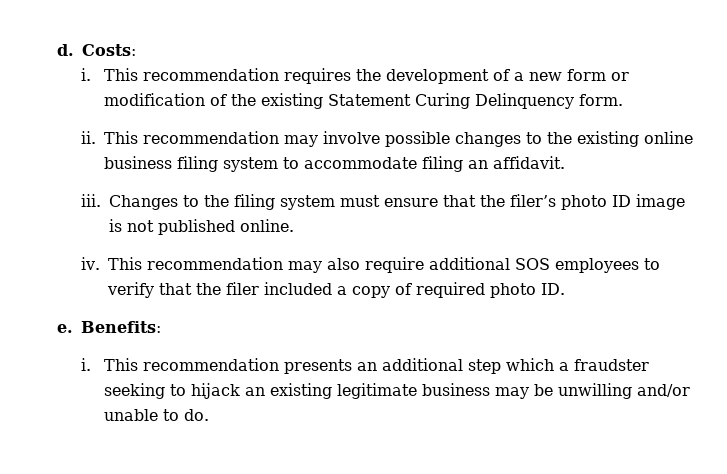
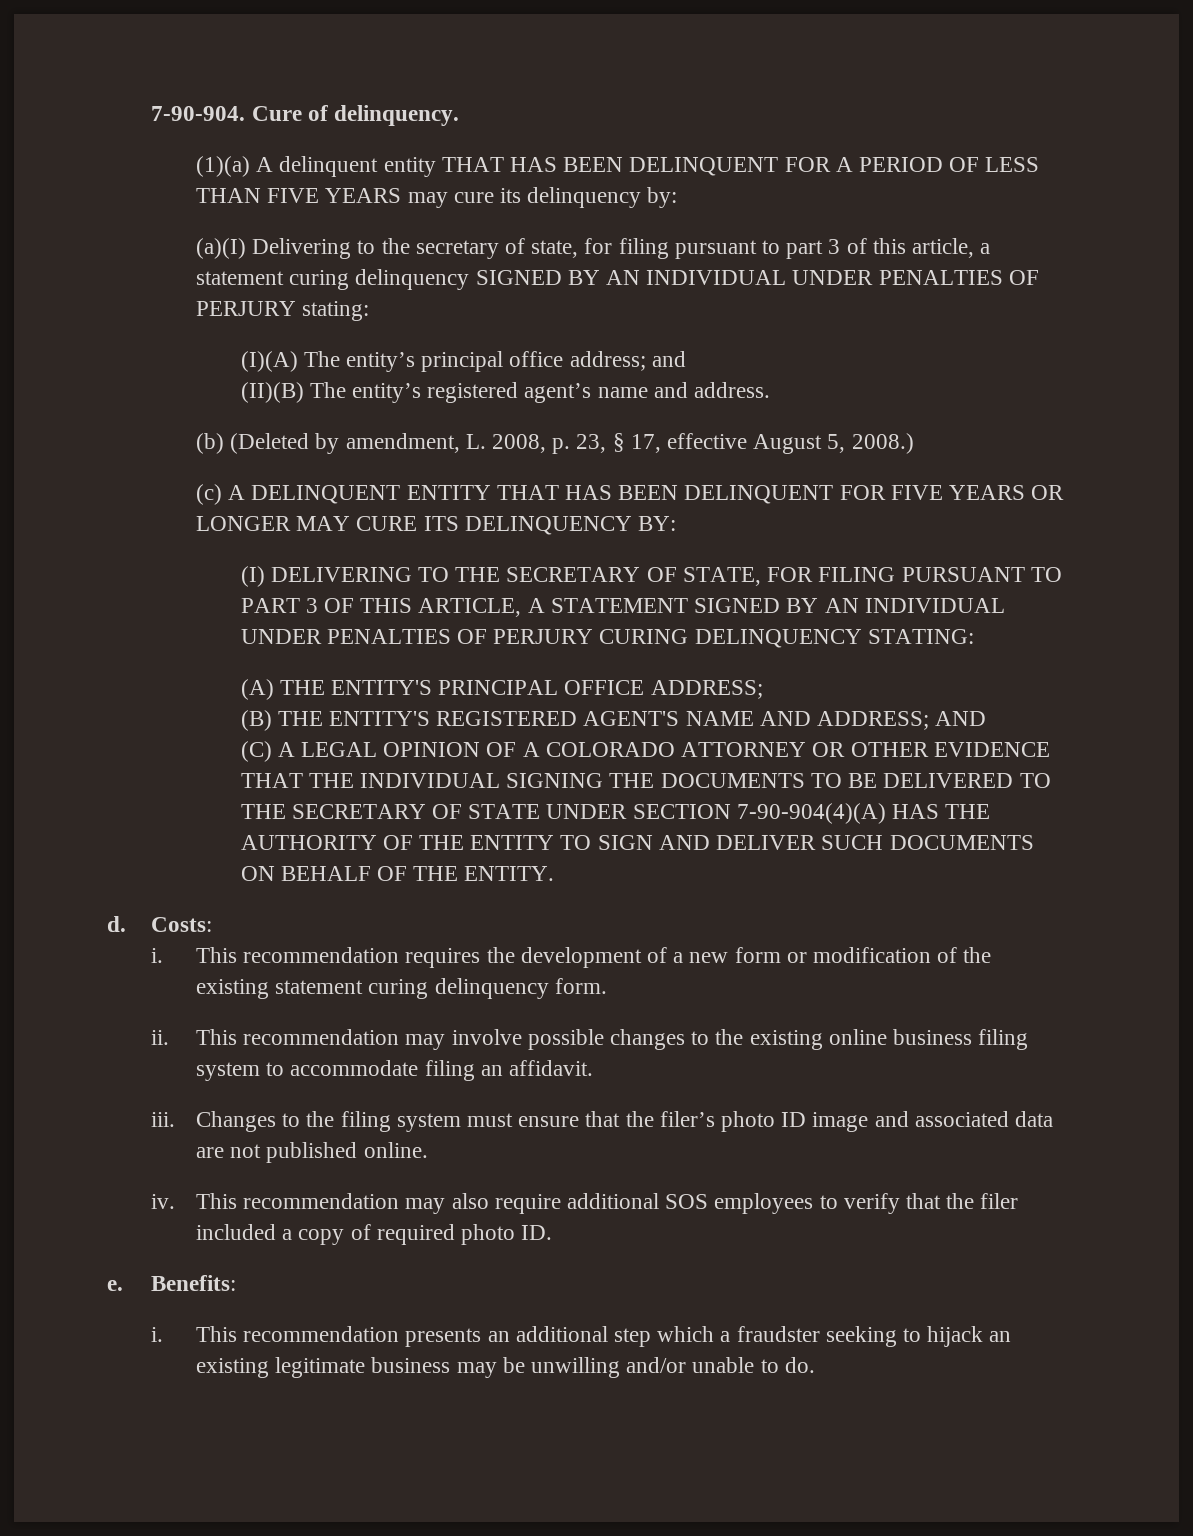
+ 7-90-904. Cure of delinquency.
+ (1)(a) A delinquent entity THAT HAS BEEN DELINQUENT FOR A PERIOD OF LESS THAN FIVE YEARS may cure its delinquency by:
+ (a)(I) Delivering to the secretary of state, for filing pursuant to part 3 of this article, a statement curing delinquency SIGNED BY AN INDIVIDUAL UNDER PENALTIES OF PERJURY stating:
+ (I)(A) The entity’s principal office address; and
+ (II)(B) The entity’s registered agent’s name and address.
+ (b) (Deleted by amendment, L. 2008, p. 23, § 17, effective August 5, 2008.)
+ (c) A DELINQUENT ENTITY THAT HAS BEEN DELINQUENT FOR FIVE YEARS OR LONGER MAY CURE ITS DELINQUENCY BY:
+ (I) DELIVERING TO THE SECRETARY OF STATE, FOR FILING PURSUANT TO PART 3 OF THIS ARTICLE, A STATEMENT SIGNED BY AN INDIVIDUAL UNDER PENALTIES OF PERJURY CURING DELINQUENCY STATING:
+ (A) THE ENTITY'S PRINCIPAL OFFICE ADDRESS;
+ (B) THE ENTITY'S REGISTERED AGENT'S NAME AND ADDRESS; AND
+ (C) A LEGAL OPINION OF A COLORADO ATTORNEY OR OTHER EVIDENCE THAT THE INDIVIDUAL SIGNING THE DOCUMENTS TO BE DELIVERED TO THE SECRETARY OF STATE UNDER SECTION 7-90-904(4)(A) HAS THE AUTHORITY OF THE ENTITY TO SIGN AND DELIVER SUCH DOCUMENTS ON BEHALF OF THE ENTITY.
- This recommendation requires the development of a new form or modification of the existing Statement Curing Delinquency form.
+ This recommendation requires the development of a new form or modification of the existing statement curing delinquency form.
- Changes to the filing system must ensure that the filer’s photo ID image is not published online.
+ Changes to the filing system must ensure that the filer’s photo ID image and associated data are not published online.

